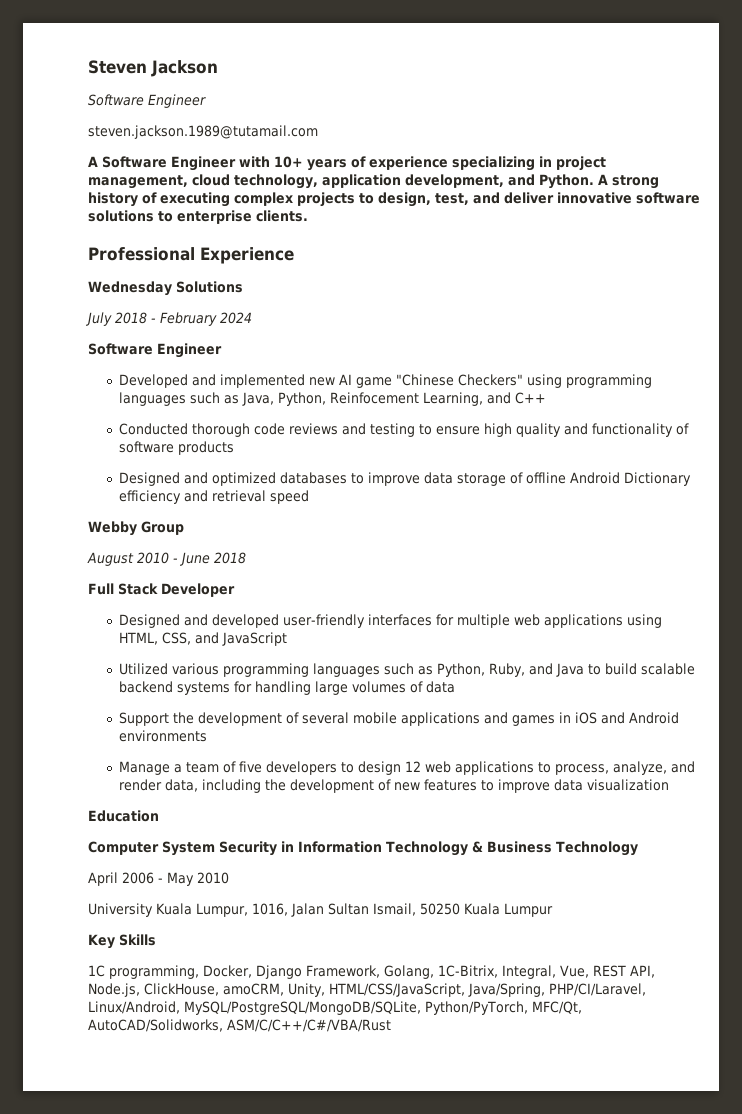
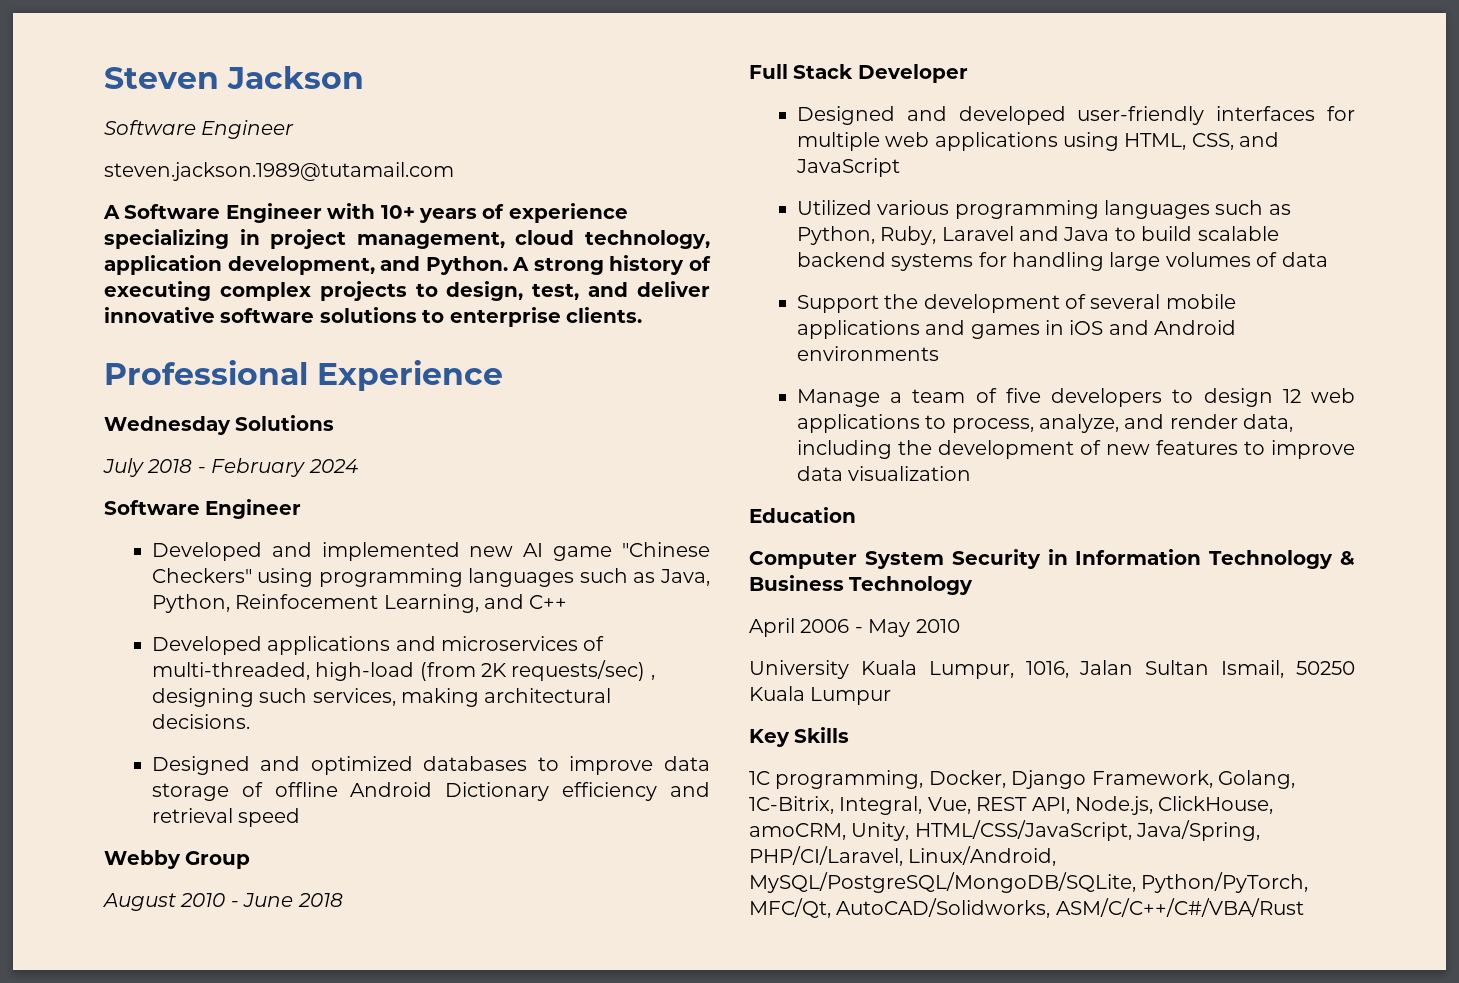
- Conducted thorough code reviews and testing to ensure high quality and functionality of software products
+ Developed applications and microservices of multi-threaded, high-load (from 2K requests/sec) , designing such services, making architectural decisions.
- Utilized various programming languages such as Python, Ruby, and Java to build scalable backend systems for handling large volumes of data
+ Utilized various programming languages such as Python, Ruby, Laravel and Java to build scalable backend systems for handling large volumes of data

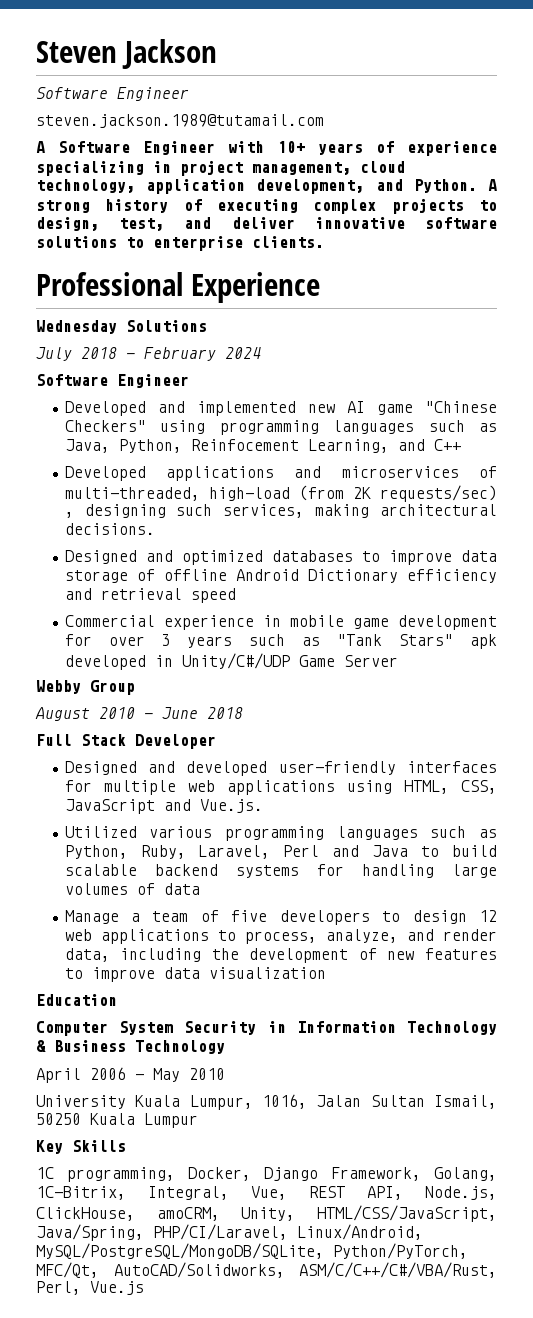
+ Commercial experience in mobile game development for over 3 years such as "Tank Stars" apk developed in Unity/C#/UDP Game Server
- Designed and developed user-friendly interfaces for multiple web applications using HTML, CSS, and JavaScript
+ Designed and developed user-friendly interfaces for multiple web applications using HTML, CSS, JavaScript and Vue.js.
- Utilized various programming languages such as Python, Ruby, Laravel and Java to build scalable backend systems for handling large volumes of data
+ Utilized various programming languages such as Python, Ruby, Laravel, Perl and Java to build scalable backend systems for handling large volumes of data
- Support the development of several mobile applications and games in iOS and Android environments
- 1C programming, Docker, Django Framework, Golang, 1C-Bitrix, Integral, Vue, REST API, Node.js, ClickHouse, amoCRM, Unity, HTML/CSS/JavaScript, Java/Spring, PHP/CI/Laravel, Linux/Android, MySQL/PostgreSQL/MongoDB/SQLite, Python/PyTorch, MFC/Qt, AutoCAD/Solidworks, ASM/C/C++/C#/VBA/Rust
+ 1C programming, Docker, Django Framework, Golang, 1C-Bitrix, Integral, Vue, REST API, Node.js, ClickHouse, amoCRM, Unity, HTML/CSS/JavaScript, Java/Spring, PHP/CI/Laravel, Linux/Android, MySQL/PostgreSQL/MongoDB/SQLite, Python/PyTorch, MFC/Qt, AutoCAD/Solidworks, ASM/C/C++/C#/VBA/Rust, Perl, Vue.js

